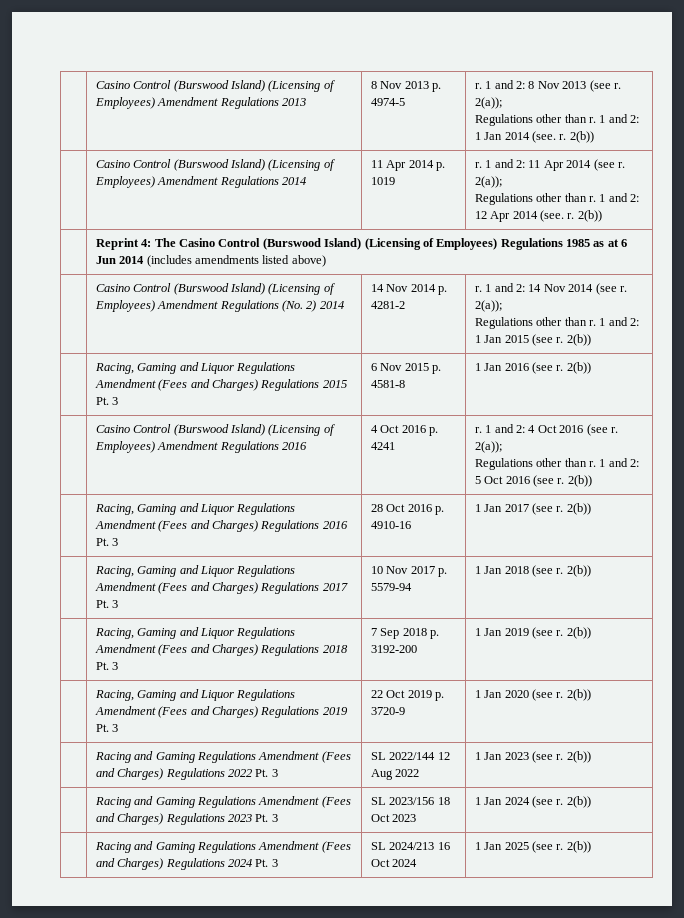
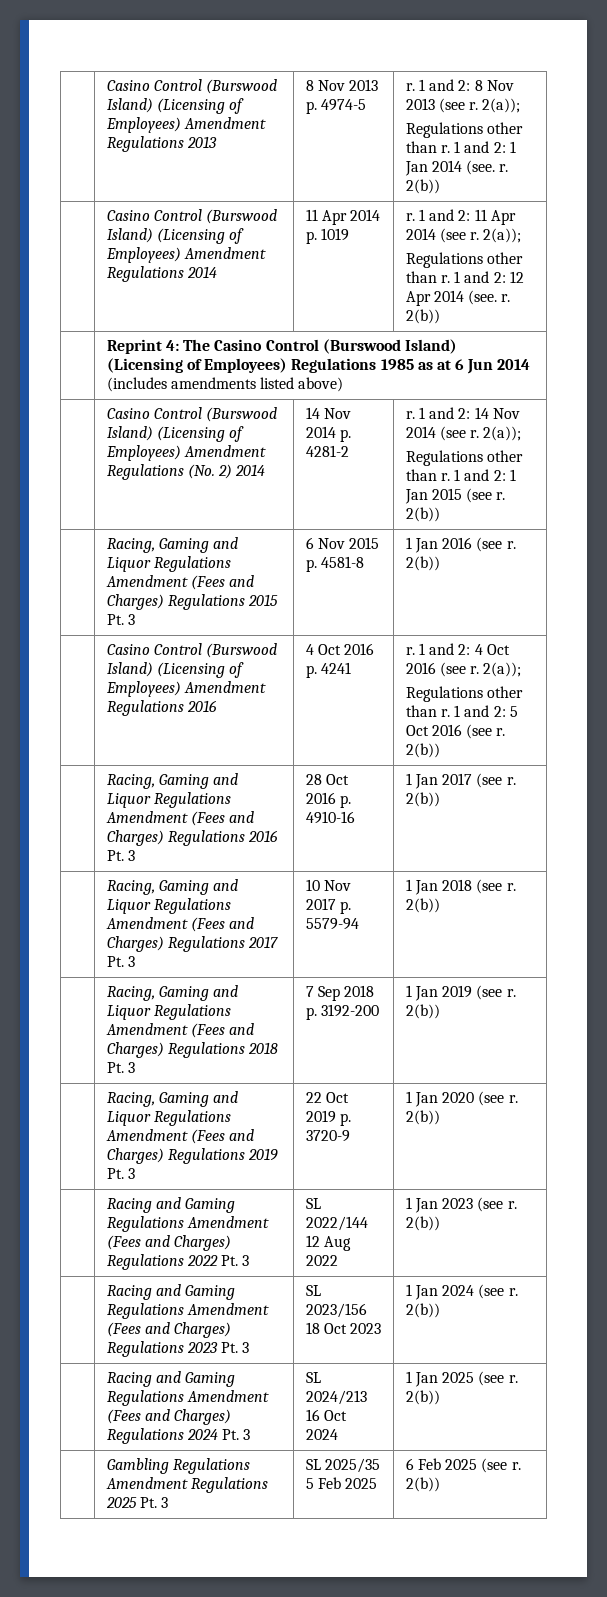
+ | Gambling Regulations Amendment Regulations 2025 Pt. 3 | SL 2025/35 5 Feb 2025 | 6 Feb 2025 (see r. 2(b))

